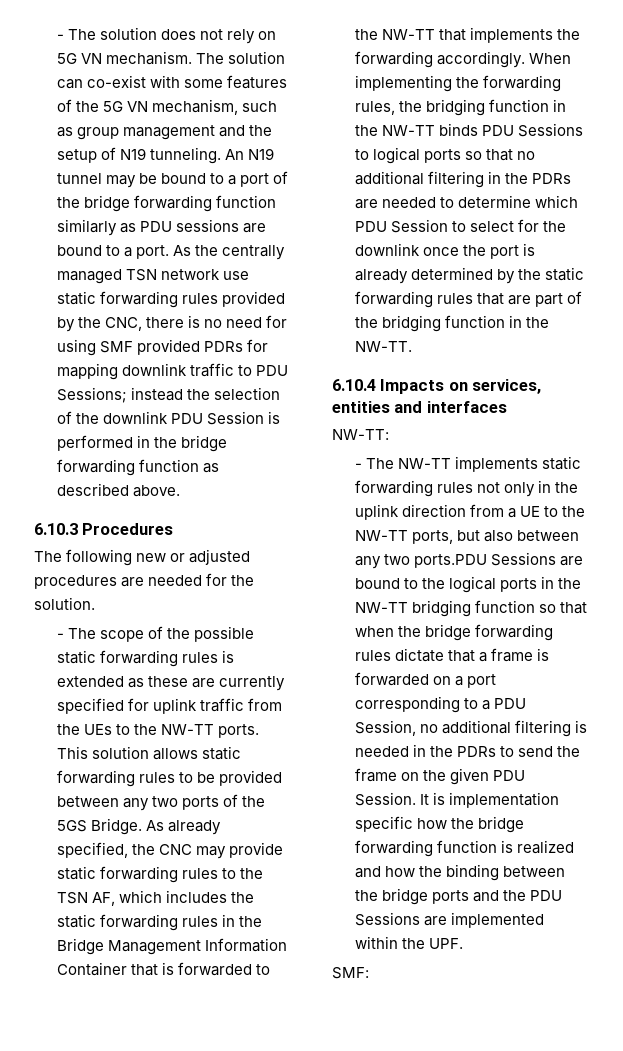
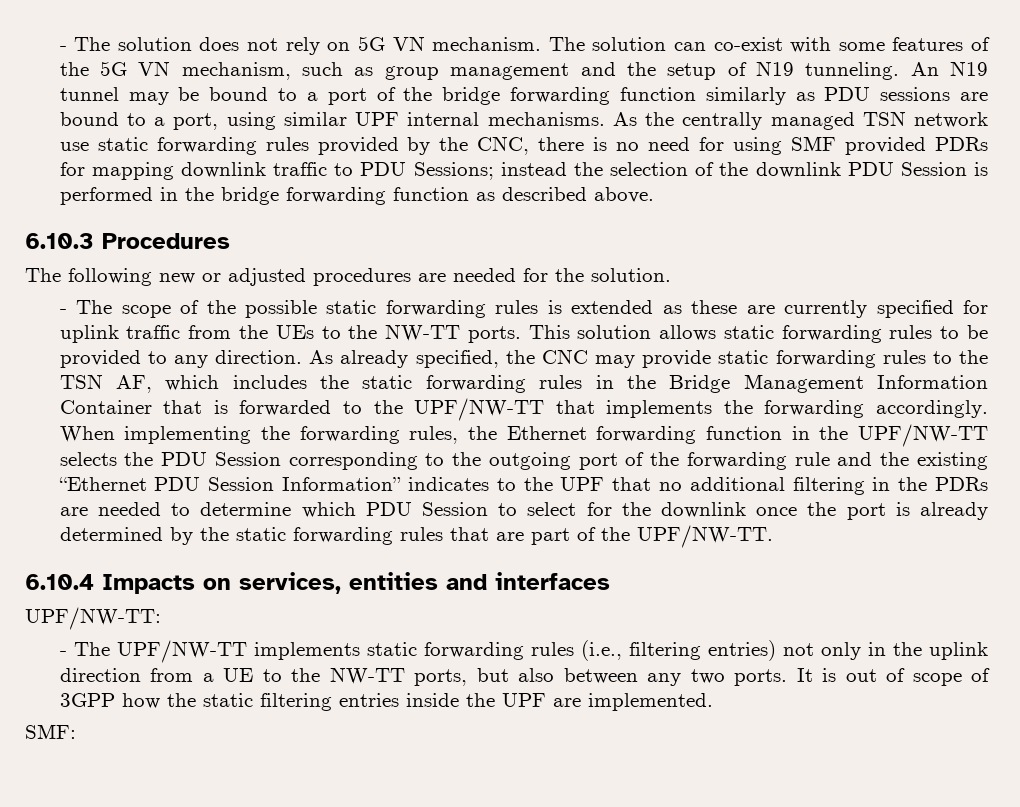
- An N19 tunnel may be bound to a port of the bridge forwarding function similarly as PDU sessions are bound to a port.
+ An N19 tunnel may be bound to a port of the bridge forwarding function similarly as PDU sessions are bound to a port, using similar UPF internal mechanisms.
- This solution allows static forwarding rules to be provided between any two ports of the 5GS Bridge.
+ This solution allows static forwarding rules to be provided to any direction.
- As already specified, the CNC may provide static forwarding rules to the TSN AF, which includes the static forwarding rules in the Bridge Management Information Container that is forwarded to the NW-TT that implements the forwarding accordingly.
+ As already specified, the CNC may provide static forwarding rules to the TSN AF, which includes the static forwarding rules in the Bridge Management Information Container that is forwarded to the UPF/NW-TT that implements the forwarding accordingly.
- When implementing the forwarding rules, the bridging function in the NW-TT binds PDU Sessions to logical ports so that no additional filtering in the PDRs are needed to determine which PDU Session to select for the downlink once the port is already determined by the static forwarding rules that are part of the bridging function in the NW-TT.
+ When implementing the forwarding rules, the Ethernet forwarding function in the UPF/NW-TT selects the PDU Session corresponding to the outgoing port of the forwarding rule and the existing “Ethernet PDU Session Information” indicates to the UPF that no additional filtering in the PDRs are needed to determine which PDU Session to select for the downlink once the port is already determined by the static forwarding rules that are part of the UPF/NW-TT.
- NW-TT:
- - The NW-TT implements static forwarding rules not only in the uplink direction from a UE to the NW-TT ports, but also between any two ports.PDU Sessions are bound to the logical ports in the NW-TT bridging function so that when the bridge forwarding rules dictate that a frame is forwarded on a port corresponding to a PDU Session, no additional filtering is needed in the PDRs to send the frame on the given PDU Session. It is implementation specific how the bridge forwarding function is realized and how the binding between the bridge ports and the PDU Sessions are implemented within the UPF.
+ UPF/NW-TT:
+ - The UPF/NW-TT implements static forwarding rules (i.e., filtering entries) not only in the uplink direction from a UE to the NW-TT ports, but also between any two ports. It is out of scope of 3GPP how the static filtering entries inside the UPF are implemented.

